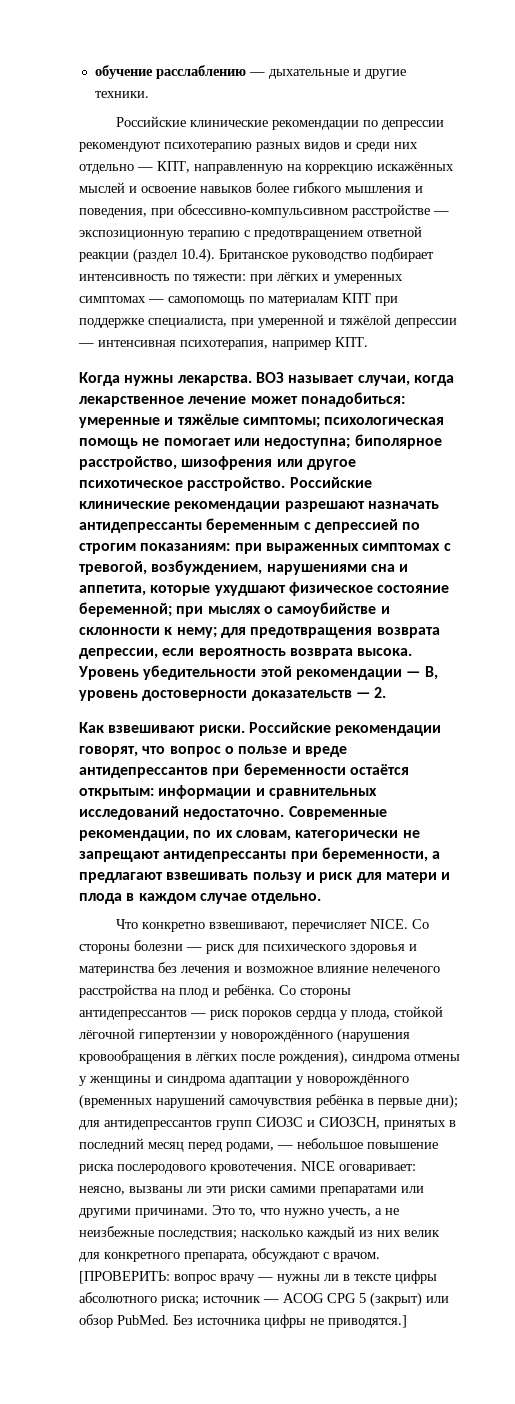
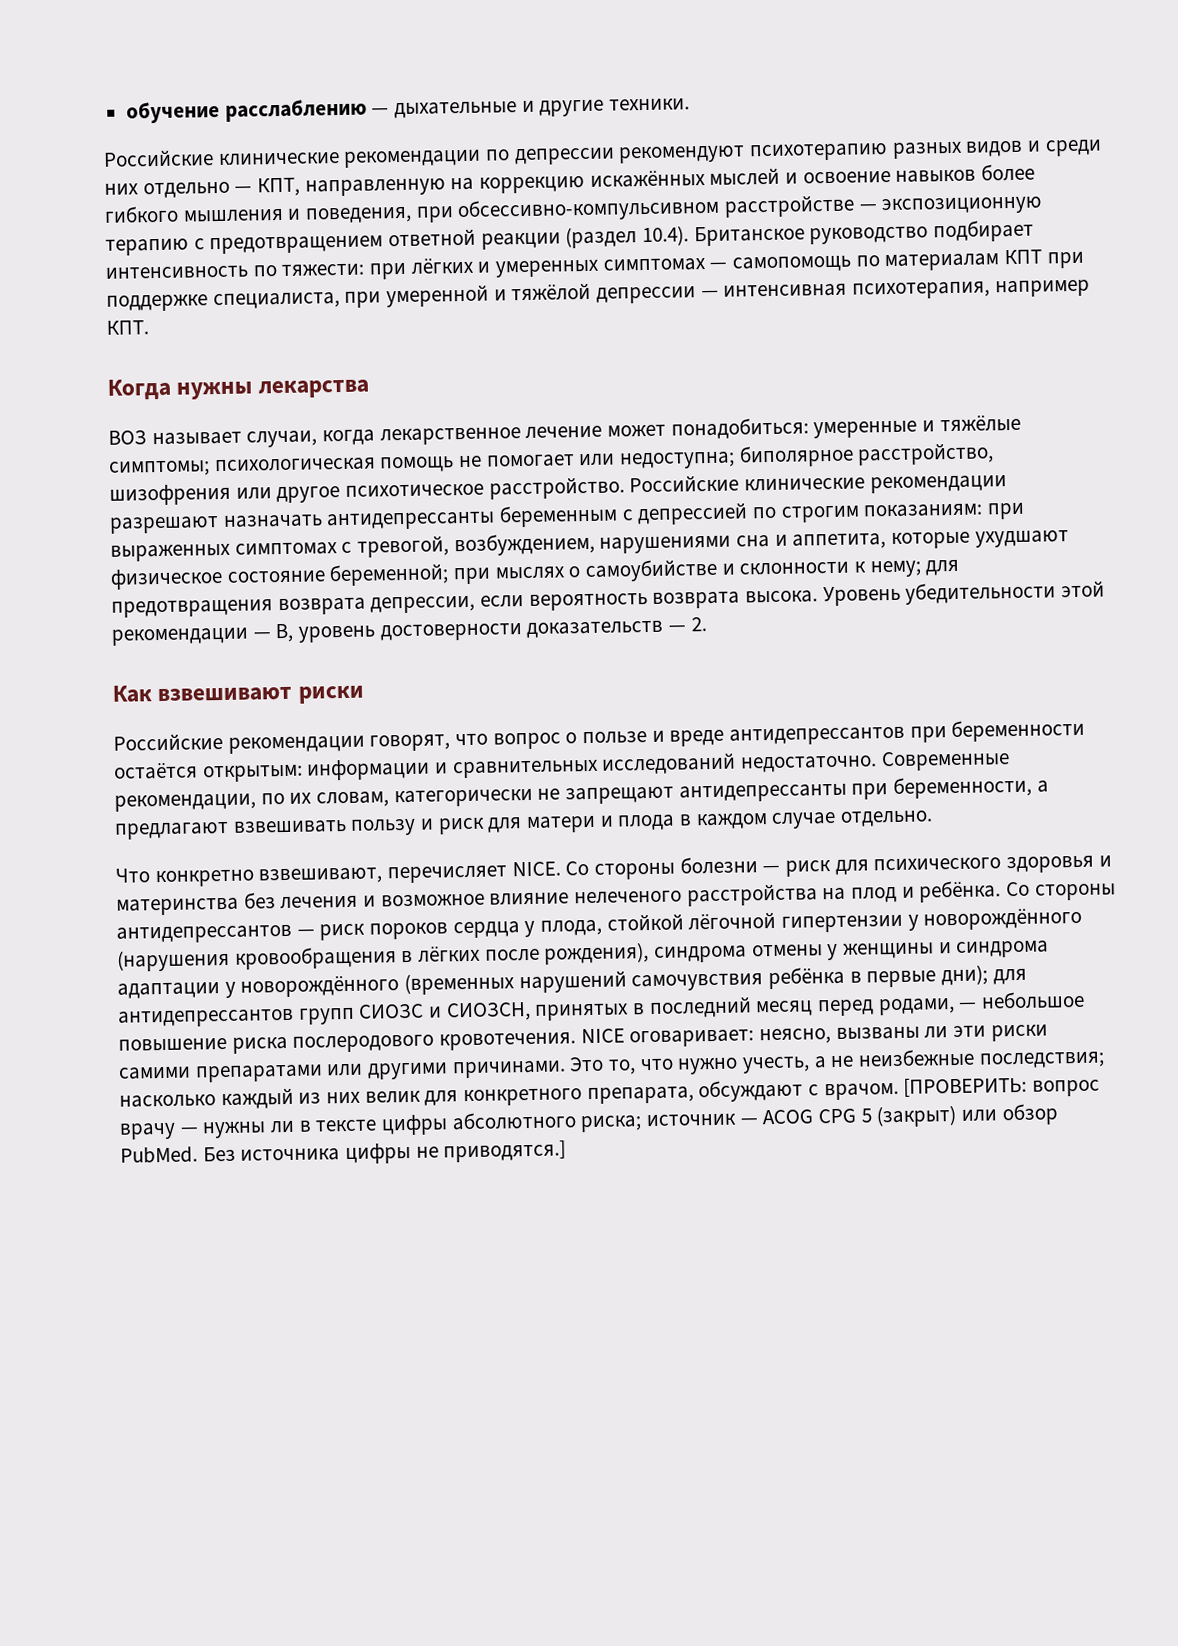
- Когда нужны лекарства. ВОЗ называет случаи, когда лекарственное лечение может понадобиться: умеренные и тяжёлые симптомы; психологическая помощь не помогает или недоступна; биполярное расстройство, шизофрения или другое психотическое расстройство.
+ Когда нужны лекарства
+ ВОЗ называет случаи, когда лекарственное лечение может понадобиться: умеренные и тяжёлые симптомы; психологическая помощь не помогает или недоступна; биполярное расстройство, шизофрения или другое психотическое расстройство.
- Как взвешивают риски. Российские рекомендации говорят, что вопрос о пользе и вреде антидепрессантов при беременности остаётся открытым: информации и сравнительных исследований недостаточно.
+ Как взвешивают риски
+ Российские рекомендации говорят, что вопрос о пользе и вреде антидепрессантов при беременности остаётся открытым: информации и сравнительных исследований недостаточно.

